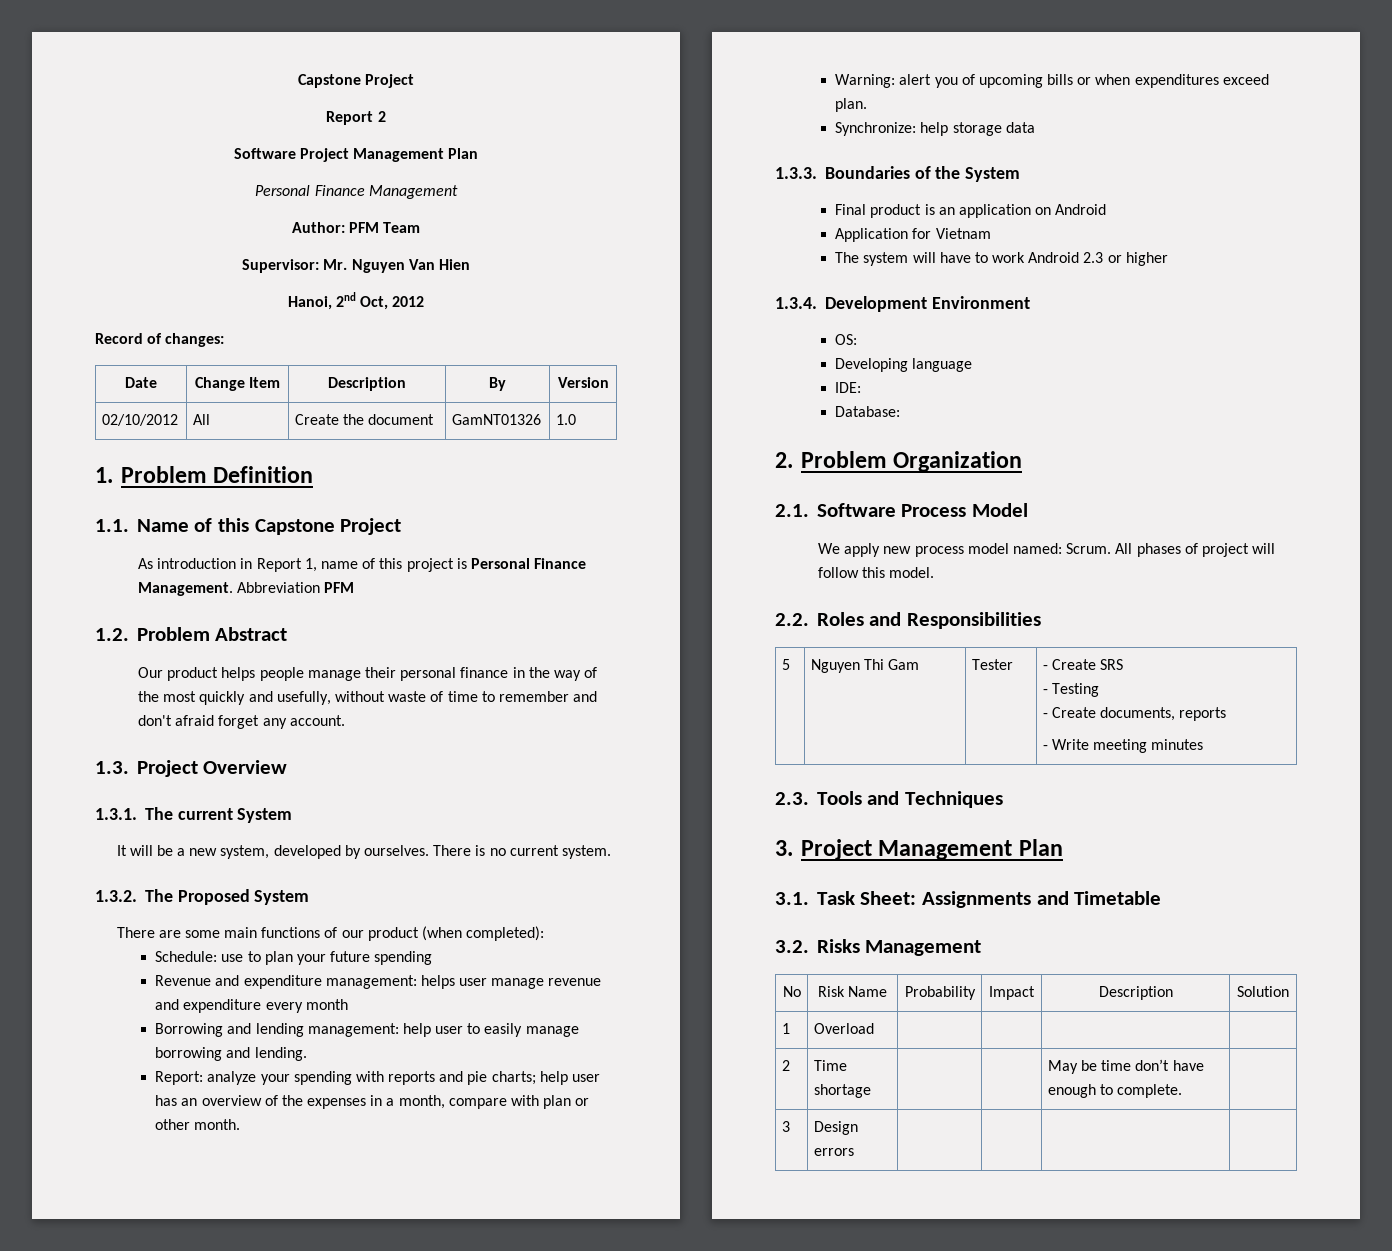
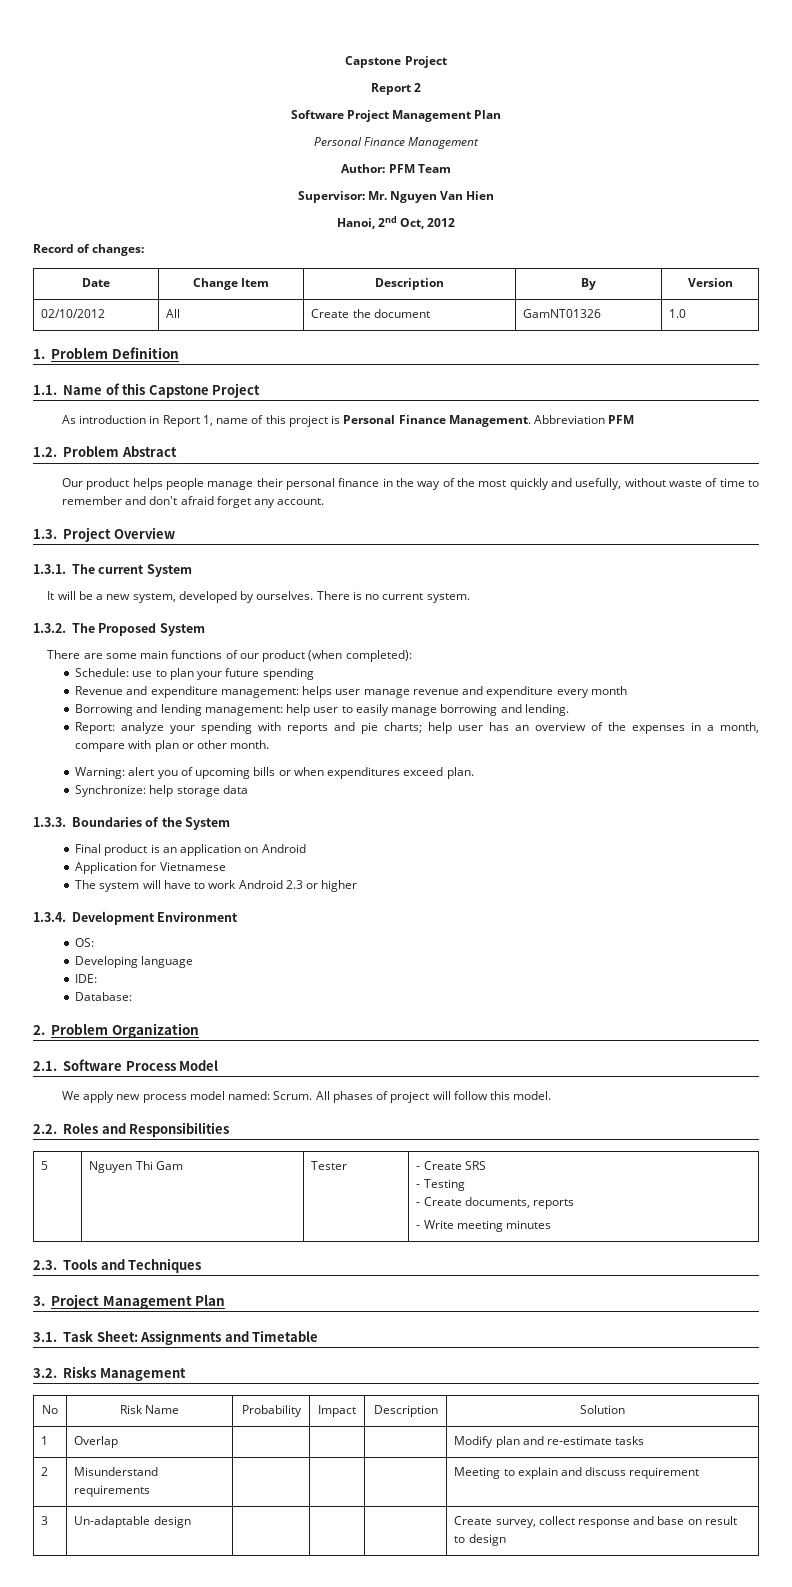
- Application for Vietnam
+ Application for Vietnamese
- 1 | Overload | | | |
- 2 | Time shortage | | | May be time don’t have enough to complete. |
- 3 | Design errors | | | |
+ 1 | Overlap | | | | Modify plan and re-estimate tasks
+ 2 | Misunderstand requirements | | | | Meeting to explain and discuss requirement
+ 3 | Un-adaptable design | | | | Create survey, collect response and base on result to design

